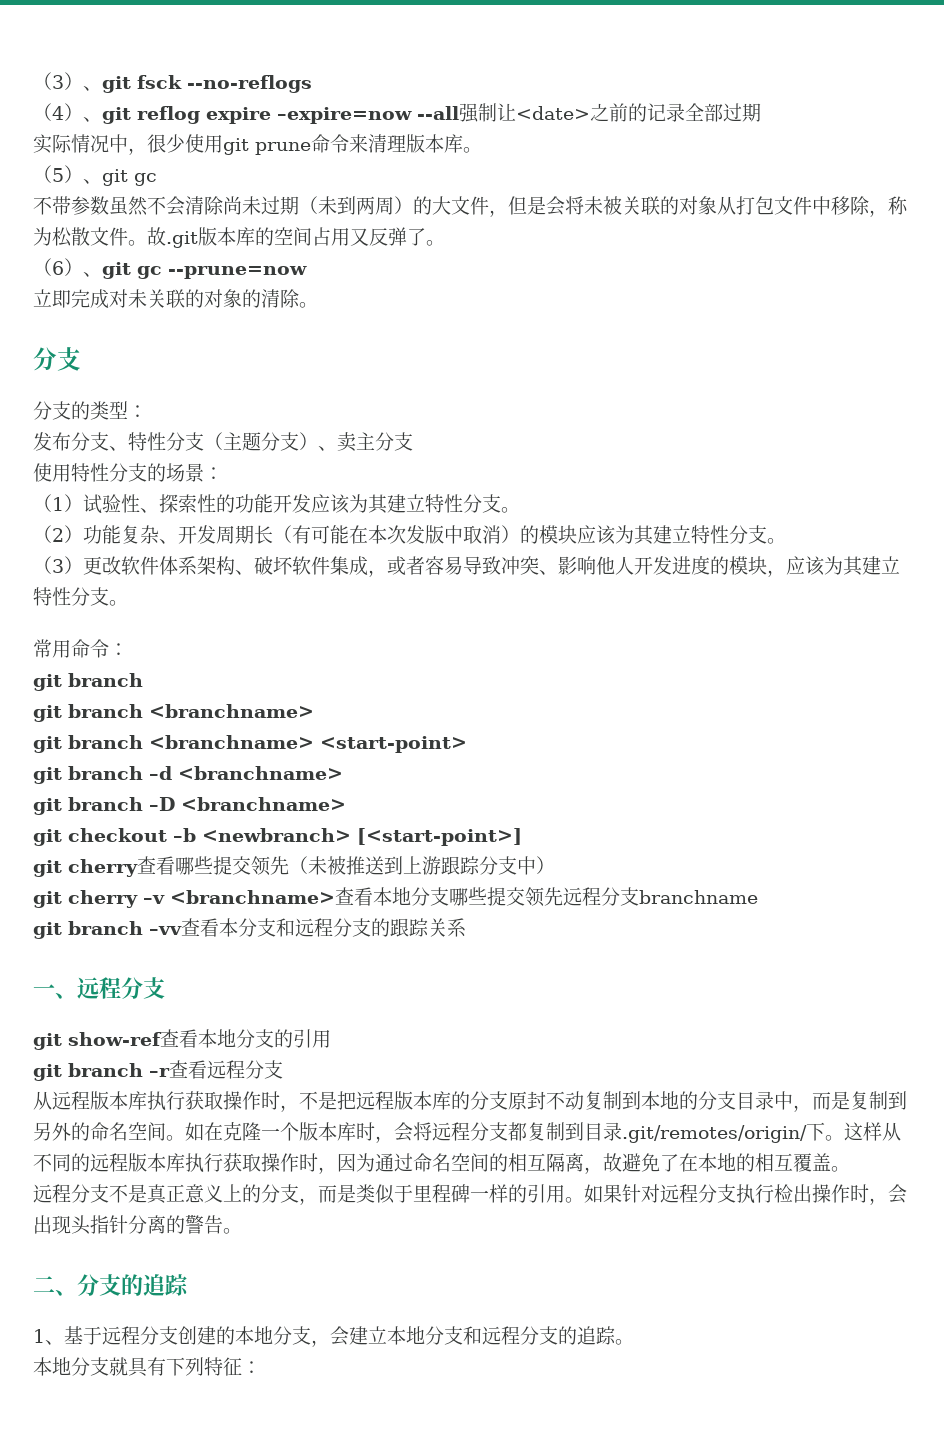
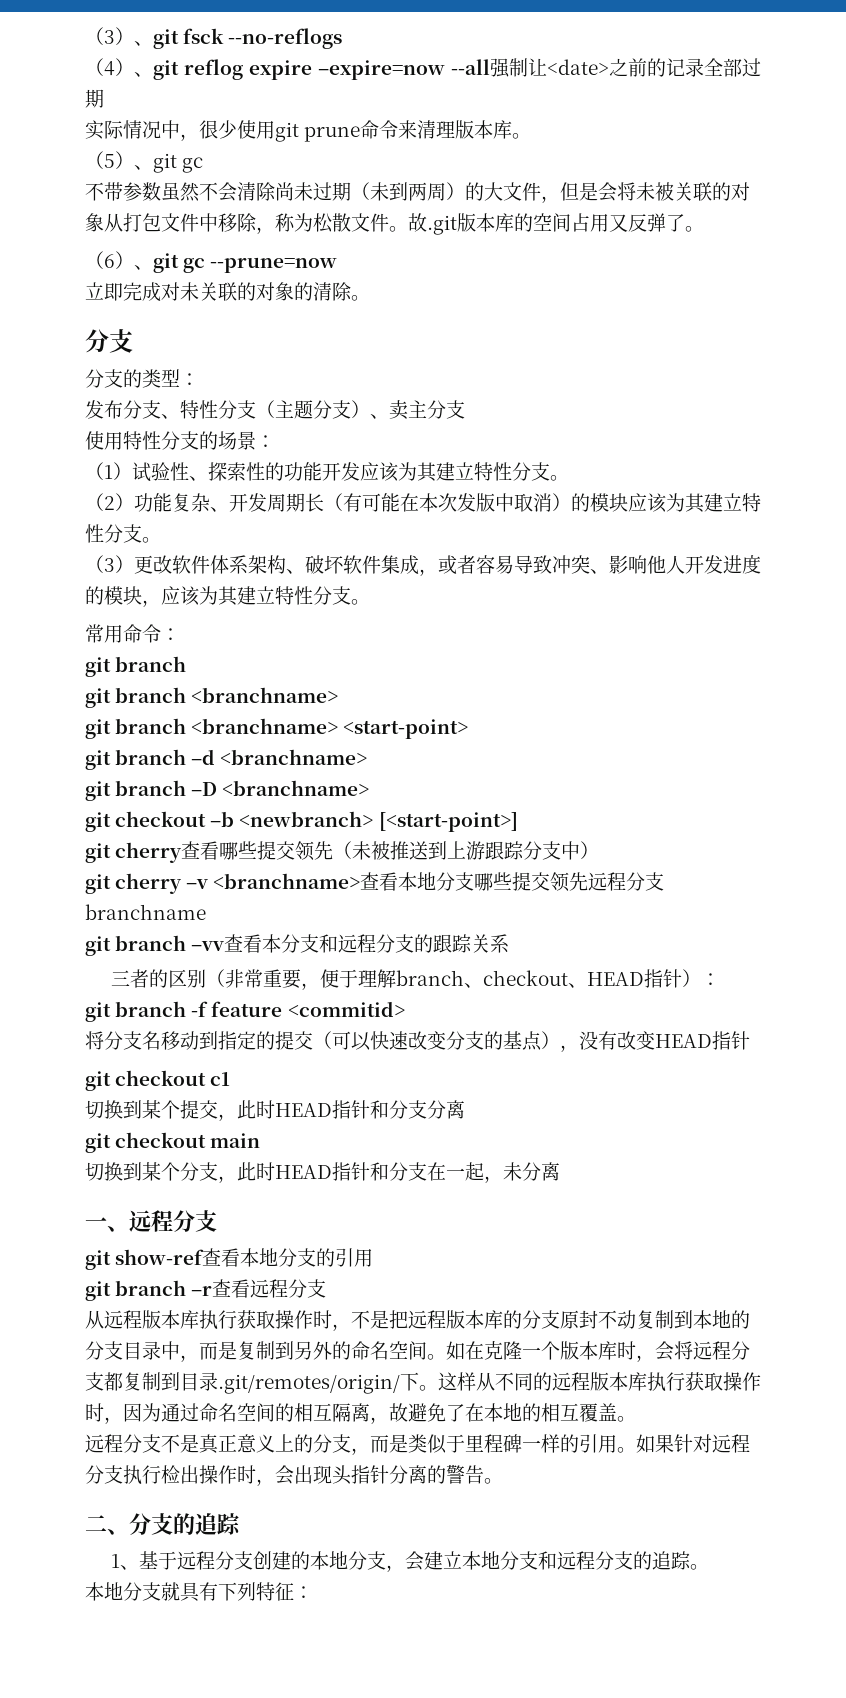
+ 三者的区别（非常重要，便于理解branch、checkout、HEAD指针）：
+ git branch -f feature <commitid>
+ 将分支名移动到指定的提交（可以快速改变分支的基点），没有改变HEAD指针
+ git checkout c1
+ 切换到某个提交，此时HEAD指针和分支分离
+ git checkout main
+ 切换到某个分支，此时HEAD指针和分支在一起，未分离

